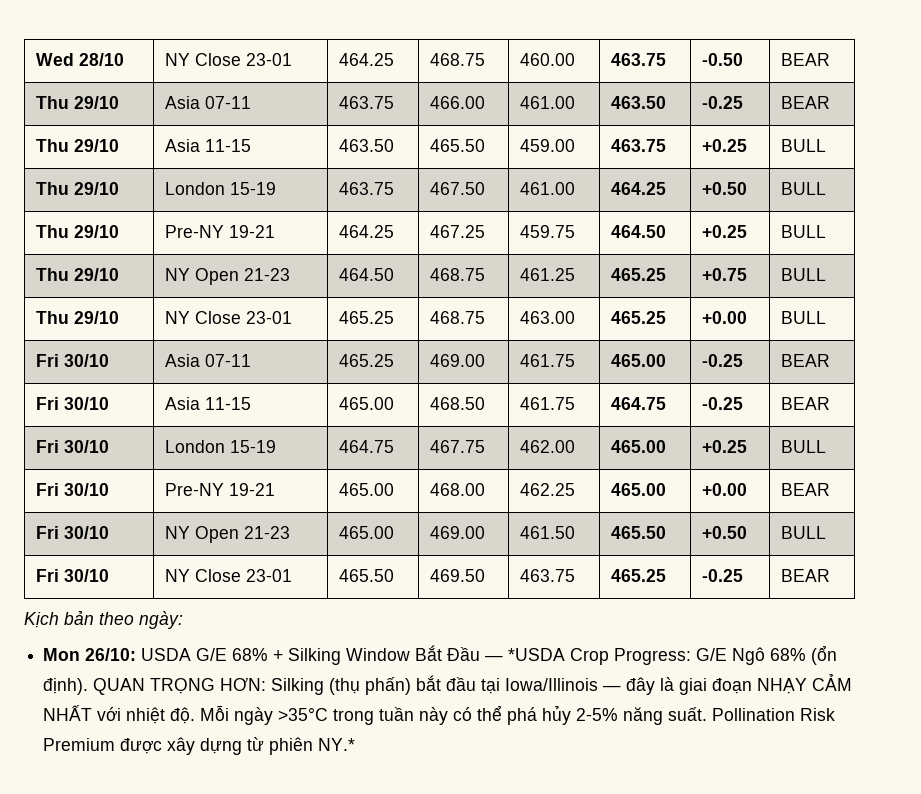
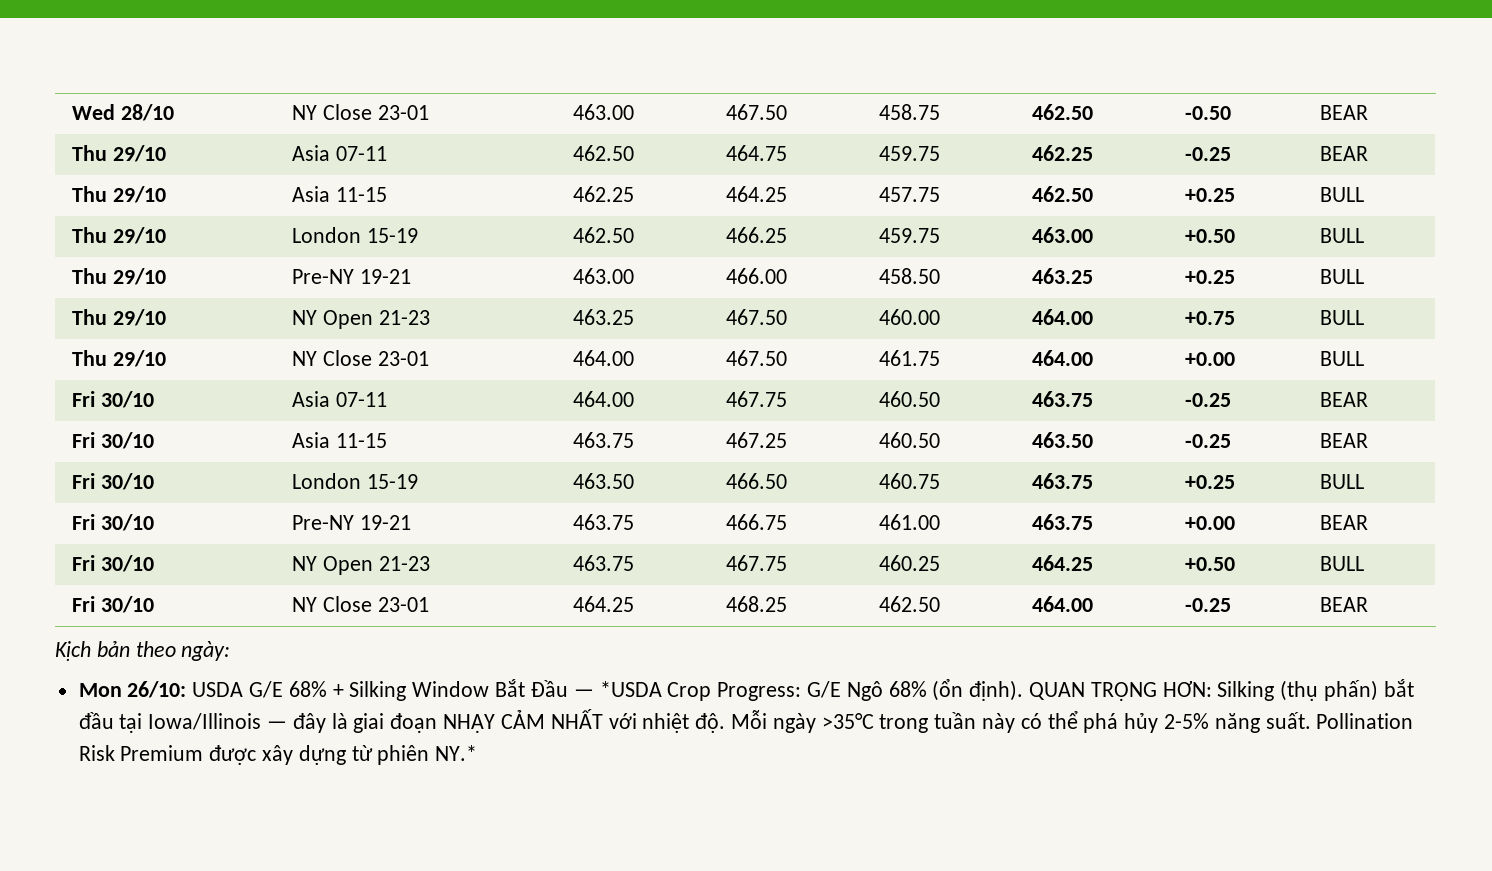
- Wed 28/10 | NY Close 23-01 | 464.25 | 468.75 | 460.00 | 463.75 | -0.50 | BEAR
+ Wed 28/10 | NY Close 23-01 | 463.00 | 467.50 | 458.75 | 462.50 | -0.50 | BEAR
- Thu 29/10 | Asia 07-11 | 463.75 | 466.00 | 461.00 | 463.50 | -0.25 | BEAR
+ Thu 29/10 | Asia 07-11 | 462.50 | 464.75 | 459.75 | 462.25 | -0.25 | BEAR
- Thu 29/10 | Asia 11-15 | 463.50 | 465.50 | 459.00 | 463.75 | +0.25 | BULL
+ Thu 29/10 | Asia 11-15 | 462.25 | 464.25 | 457.75 | 462.50 | +0.25 | BULL
- Thu 29/10 | London 15-19 | 463.75 | 467.50 | 461.00 | 464.25 | +0.50 | BULL
+ Thu 29/10 | London 15-19 | 462.50 | 466.25 | 459.75 | 463.00 | +0.50 | BULL
- Thu 29/10 | Pre-NY 19-21 | 464.25 | 467.25 | 459.75 | 464.50 | +0.25 | BULL
+ Thu 29/10 | Pre-NY 19-21 | 463.00 | 466.00 | 458.50 | 463.25 | +0.25 | BULL
- Thu 29/10 | NY Open 21-23 | 464.50 | 468.75 | 461.25 | 465.25 | +0.75 | BULL
+ Thu 29/10 | NY Open 21-23 | 463.25 | 467.50 | 460.00 | 464.00 | +0.75 | BULL
- Thu 29/10 | NY Close 23-01 | 465.25 | 468.75 | 463.00 | 465.25 | +0.00 | BULL
+ Thu 29/10 | NY Close 23-01 | 464.00 | 467.50 | 461.75 | 464.00 | +0.00 | BULL
- Fri 30/10 | Asia 07-11 | 465.25 | 469.00 | 461.75 | 465.00 | -0.25 | BEAR
+ Fri 30/10 | Asia 07-11 | 464.00 | 467.75 | 460.50 | 463.75 | -0.25 | BEAR
- Fri 30/10 | Asia 11-15 | 465.00 | 468.50 | 461.75 | 464.75 | -0.25 | BEAR
+ Fri 30/10 | Asia 11-15 | 463.75 | 467.25 | 460.50 | 463.50 | -0.25 | BEAR
- Fri 30/10 | London 15-19 | 464.75 | 467.75 | 462.00 | 465.00 | +0.25 | BULL
+ Fri 30/10 | London 15-19 | 463.50 | 466.50 | 460.75 | 463.75 | +0.25 | BULL
- Fri 30/10 | Pre-NY 19-21 | 465.00 | 468.00 | 462.25 | 465.00 | +0.00 | BEAR
+ Fri 30/10 | Pre-NY 19-21 | 463.75 | 466.75 | 461.00 | 463.75 | +0.00 | BEAR
- Fri 30/10 | NY Open 21-23 | 465.00 | 469.00 | 461.50 | 465.50 | +0.50 | BULL
+ Fri 30/10 | NY Open 21-23 | 463.75 | 467.75 | 460.25 | 464.25 | +0.50 | BULL
- Fri 30/10 | NY Close 23-01 | 465.50 | 469.50 | 463.75 | 465.25 | -0.25 | BEAR
+ Fri 30/10 | NY Close 23-01 | 464.25 | 468.25 | 462.50 | 464.00 | -0.25 | BEAR

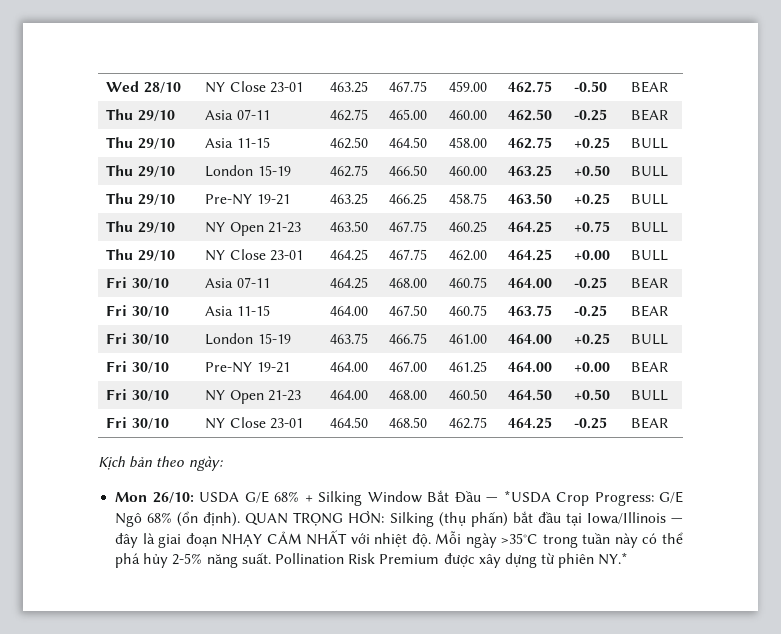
- Wed 28/10 | NY Close 23-01 | 463.00 | 467.50 | 458.75 | 462.50 | -0.50 | BEAR
+ Wed 28/10 | NY Close 23-01 | 463.25 | 467.75 | 459.00 | 462.75 | -0.50 | BEAR
- Thu 29/10 | Asia 07-11 | 462.50 | 464.75 | 459.75 | 462.25 | -0.25 | BEAR
+ Thu 29/10 | Asia 07-11 | 462.75 | 465.00 | 460.00 | 462.50 | -0.25 | BEAR
- Thu 29/10 | Asia 11-15 | 462.25 | 464.25 | 457.75 | 462.50 | +0.25 | BULL
+ Thu 29/10 | Asia 11-15 | 462.50 | 464.50 | 458.00 | 462.75 | +0.25 | BULL
- Thu 29/10 | London 15-19 | 462.50 | 466.25 | 459.75 | 463.00 | +0.50 | BULL
+ Thu 29/10 | London 15-19 | 462.75 | 466.50 | 460.00 | 463.25 | +0.50 | BULL
- Thu 29/10 | Pre-NY 19-21 | 463.00 | 466.00 | 458.50 | 463.25 | +0.25 | BULL
+ Thu 29/10 | Pre-NY 19-21 | 463.25 | 466.25 | 458.75 | 463.50 | +0.25 | BULL
- Thu 29/10 | NY Open 21-23 | 463.25 | 467.50 | 460.00 | 464.00 | +0.75 | BULL
+ Thu 29/10 | NY Open 21-23 | 463.50 | 467.75 | 460.25 | 464.25 | +0.75 | BULL
- Thu 29/10 | NY Close 23-01 | 464.00 | 467.50 | 461.75 | 464.00 | +0.00 | BULL
+ Thu 29/10 | NY Close 23-01 | 464.25 | 467.75 | 462.00 | 464.25 | +0.00 | BULL
- Fri 30/10 | Asia 07-11 | 464.00 | 467.75 | 460.50 | 463.75 | -0.25 | BEAR
+ Fri 30/10 | Asia 07-11 | 464.25 | 468.00 | 460.75 | 464.00 | -0.25 | BEAR
- Fri 30/10 | Asia 11-15 | 463.75 | 467.25 | 460.50 | 463.50 | -0.25 | BEAR
+ Fri 30/10 | Asia 11-15 | 464.00 | 467.50 | 460.75 | 463.75 | -0.25 | BEAR
- Fri 30/10 | London 15-19 | 463.50 | 466.50 | 460.75 | 463.75 | +0.25 | BULL
+ Fri 30/10 | London 15-19 | 463.75 | 466.75 | 461.00 | 464.00 | +0.25 | BULL
- Fri 30/10 | Pre-NY 19-21 | 463.75 | 466.75 | 461.00 | 463.75 | +0.00 | BEAR
+ Fri 30/10 | Pre-NY 19-21 | 464.00 | 467.00 | 461.25 | 464.00 | +0.00 | BEAR
- Fri 30/10 | NY Open 21-23 | 463.75 | 467.75 | 460.25 | 464.25 | +0.50 | BULL
+ Fri 30/10 | NY Open 21-23 | 464.00 | 468.00 | 460.50 | 464.50 | +0.50 | BULL
- Fri 30/10 | NY Close 23-01 | 464.25 | 468.25 | 462.50 | 464.00 | -0.25 | BEAR
+ Fri 30/10 | NY Close 23-01 | 464.50 | 468.50 | 462.75 | 464.25 | -0.25 | BEAR

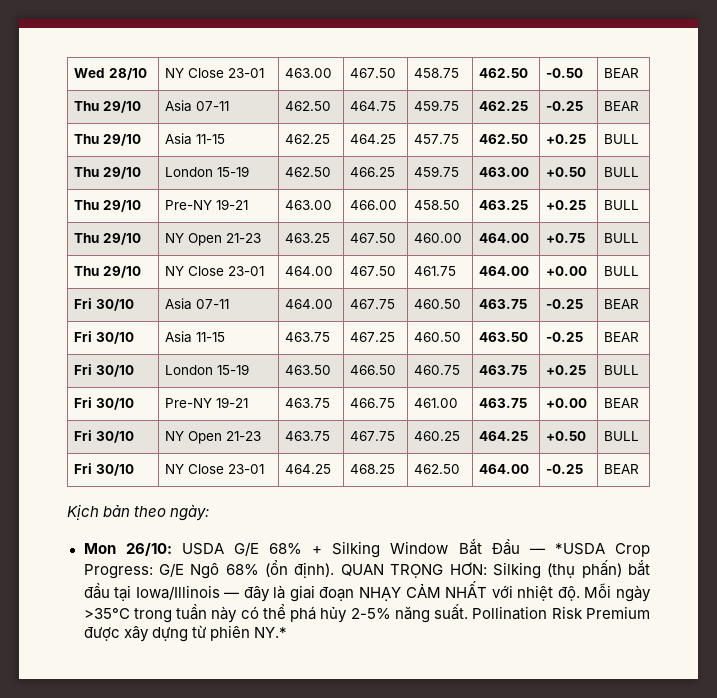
- Wed 28/10 | NY Close 23-01 | 463.25 | 467.75 | 459.00 | 462.75 | -0.50 | BEAR
+ Wed 28/10 | NY Close 23-01 | 463.00 | 467.50 | 458.75 | 462.50 | -0.50 | BEAR
- Thu 29/10 | Asia 07-11 | 462.75 | 465.00 | 460.00 | 462.50 | -0.25 | BEAR
+ Thu 29/10 | Asia 07-11 | 462.50 | 464.75 | 459.75 | 462.25 | -0.25 | BEAR
- Thu 29/10 | Asia 11-15 | 462.50 | 464.50 | 458.00 | 462.75 | +0.25 | BULL
+ Thu 29/10 | Asia 11-15 | 462.25 | 464.25 | 457.75 | 462.50 | +0.25 | BULL
- Thu 29/10 | London 15-19 | 462.75 | 466.50 | 460.00 | 463.25 | +0.50 | BULL
+ Thu 29/10 | London 15-19 | 462.50 | 466.25 | 459.75 | 463.00 | +0.50 | BULL
- Thu 29/10 | Pre-NY 19-21 | 463.25 | 466.25 | 458.75 | 463.50 | +0.25 | BULL
+ Thu 29/10 | Pre-NY 19-21 | 463.00 | 466.00 | 458.50 | 463.25 | +0.25 | BULL
- Thu 29/10 | NY Open 21-23 | 463.50 | 467.75 | 460.25 | 464.25 | +0.75 | BULL
+ Thu 29/10 | NY Open 21-23 | 463.25 | 467.50 | 460.00 | 464.00 | +0.75 | BULL
- Thu 29/10 | NY Close 23-01 | 464.25 | 467.75 | 462.00 | 464.25 | +0.00 | BULL
+ Thu 29/10 | NY Close 23-01 | 464.00 | 467.50 | 461.75 | 464.00 | +0.00 | BULL
- Fri 30/10 | Asia 07-11 | 464.25 | 468.00 | 460.75 | 464.00 | -0.25 | BEAR
+ Fri 30/10 | Asia 07-11 | 464.00 | 467.75 | 460.50 | 463.75 | -0.25 | BEAR
- Fri 30/10 | Asia 11-15 | 464.00 | 467.50 | 460.75 | 463.75 | -0.25 | BEAR
+ Fri 30/10 | Asia 11-15 | 463.75 | 467.25 | 460.50 | 463.50 | -0.25 | BEAR
- Fri 30/10 | London 15-19 | 463.75 | 466.75 | 461.00 | 464.00 | +0.25 | BULL
+ Fri 30/10 | London 15-19 | 463.50 | 466.50 | 460.75 | 463.75 | +0.25 | BULL
- Fri 30/10 | Pre-NY 19-21 | 464.00 | 467.00 | 461.25 | 464.00 | +0.00 | BEAR
+ Fri 30/10 | Pre-NY 19-21 | 463.75 | 466.75 | 461.00 | 463.75 | +0.00 | BEAR
- Fri 30/10 | NY Open 21-23 | 464.00 | 468.00 | 460.50 | 464.50 | +0.50 | BULL
+ Fri 30/10 | NY Open 21-23 | 463.75 | 467.75 | 460.25 | 464.25 | +0.50 | BULL
- Fri 30/10 | NY Close 23-01 | 464.50 | 468.50 | 462.75 | 464.25 | -0.25 | BEAR
+ Fri 30/10 | NY Close 23-01 | 464.25 | 468.25 | 462.50 | 464.00 | -0.25 | BEAR

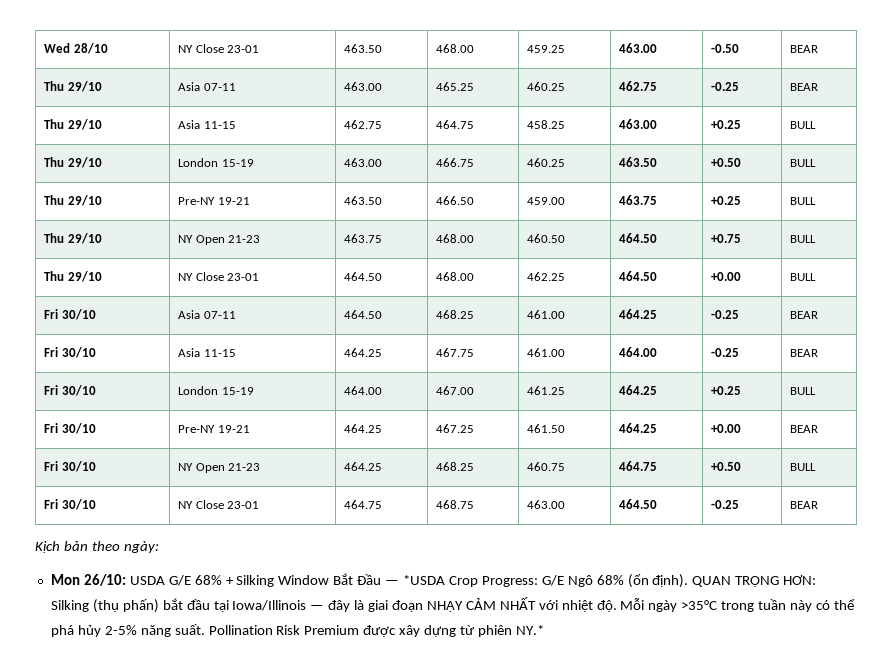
- Wed 28/10 | NY Close 23-01 | 463.00 | 467.50 | 458.75 | 462.50 | -0.50 | BEAR
+ Wed 28/10 | NY Close 23-01 | 463.50 | 468.00 | 459.25 | 463.00 | -0.50 | BEAR
- Thu 29/10 | Asia 07-11 | 462.50 | 464.75 | 459.75 | 462.25 | -0.25 | BEAR
+ Thu 29/10 | Asia 07-11 | 463.00 | 465.25 | 460.25 | 462.75 | -0.25 | BEAR
- Thu 29/10 | Asia 11-15 | 462.25 | 464.25 | 457.75 | 462.50 | +0.25 | BULL
+ Thu 29/10 | Asia 11-15 | 462.75 | 464.75 | 458.25 | 463.00 | +0.25 | BULL
- Thu 29/10 | London 15-19 | 462.50 | 466.25 | 459.75 | 463.00 | +0.50 | BULL
+ Thu 29/10 | London 15-19 | 463.00 | 466.75 | 460.25 | 463.50 | +0.50 | BULL
- Thu 29/10 | Pre-NY 19-21 | 463.00 | 466.00 | 458.50 | 463.25 | +0.25 | BULL
+ Thu 29/10 | Pre-NY 19-21 | 463.50 | 466.50 | 459.00 | 463.75 | +0.25 | BULL
- Thu 29/10 | NY Open 21-23 | 463.25 | 467.50 | 460.00 | 464.00 | +0.75 | BULL
+ Thu 29/10 | NY Open 21-23 | 463.75 | 468.00 | 460.50 | 464.50 | +0.75 | BULL
- Thu 29/10 | NY Close 23-01 | 464.00 | 467.50 | 461.75 | 464.00 | +0.00 | BULL
+ Thu 29/10 | NY Close 23-01 | 464.50 | 468.00 | 462.25 | 464.50 | +0.00 | BULL
- Fri 30/10 | Asia 07-11 | 464.00 | 467.75 | 460.50 | 463.75 | -0.25 | BEAR
+ Fri 30/10 | Asia 07-11 | 464.50 | 468.25 | 461.00 | 464.25 | -0.25 | BEAR
- Fri 30/10 | Asia 11-15 | 463.75 | 467.25 | 460.50 | 463.50 | -0.25 | BEAR
+ Fri 30/10 | Asia 11-15 | 464.25 | 467.75 | 461.00 | 464.00 | -0.25 | BEAR
- Fri 30/10 | London 15-19 | 463.50 | 466.50 | 460.75 | 463.75 | +0.25 | BULL
+ Fri 30/10 | London 15-19 | 464.00 | 467.00 | 461.25 | 464.25 | +0.25 | BULL
- Fri 30/10 | Pre-NY 19-21 | 463.75 | 466.75 | 461.00 | 463.75 | +0.00 | BEAR
+ Fri 30/10 | Pre-NY 19-21 | 464.25 | 467.25 | 461.50 | 464.25 | +0.00 | BEAR
- Fri 30/10 | NY Open 21-23 | 463.75 | 467.75 | 460.25 | 464.25 | +0.50 | BULL
+ Fri 30/10 | NY Open 21-23 | 464.25 | 468.25 | 460.75 | 464.75 | +0.50 | BULL
- Fri 30/10 | NY Close 23-01 | 464.25 | 468.25 | 462.50 | 464.00 | -0.25 | BEAR
+ Fri 30/10 | NY Close 23-01 | 464.75 | 468.75 | 463.00 | 464.50 | -0.25 | BEAR

